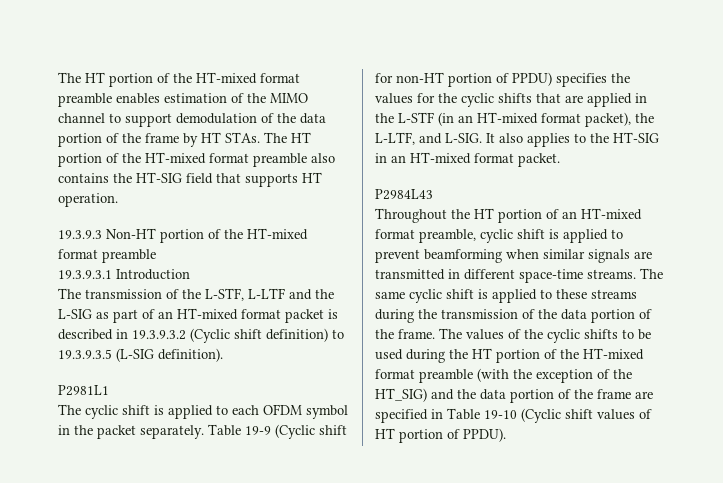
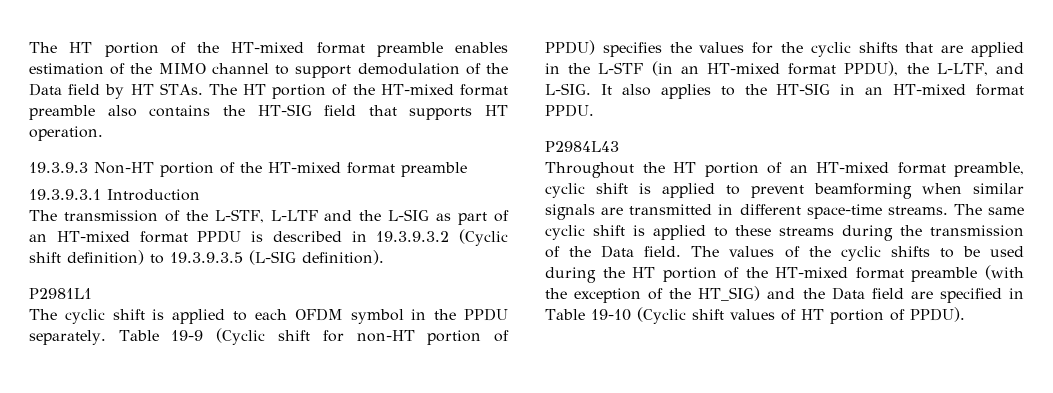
- The HT portion of the HT-mixed format preamble enables estimation of the MIMO channel to support demodulation of the data portion of the frame by HT STAs.
+ The HT portion of the HT-mixed format preamble enables estimation of the MIMO channel to support demodulation of the Data field by HT STAs.
- The transmission of the L-STF, L-LTF and the L-SIG as part of an HT-mixed format packet is described in 19.3.9.3.2 (Cyclic shift definition) to 19.3.9.3.5 (L-SIG definition).
+ The transmission of the L-STF, L-LTF and the L-SIG as part of an HT-mixed format PPDU is described in 19.3.9.3.2 (Cyclic shift definition) to 19.3.9.3.5 (L-SIG definition).
- The cyclic shift is applied to each OFDM symbol in the packet separately.
+ The cyclic shift is applied to each OFDM symbol in the PPDU separately.
- Table 19-9 (Cyclic shift for non-HT portion of PPDU) specifies the values for the cyclic shifts that are applied in the L-STF (in an HT-mixed format packet), the L-LTF, and L-SIG.
+ Table 19-9 (Cyclic shift for non-HT portion of PPDU) specifies the values for the cyclic shifts that are applied in the L-STF (in an HT-mixed format PPDU), the L-LTF, and L-SIG.
- It also applies to the HT-SIG in an HT-mixed format packet.
+ It also applies to the HT-SIG in an HT-mixed format PPDU.
- The same cyclic shift is applied to these streams during the transmission of the data portion of the frame.
+ The same cyclic shift is applied to these streams during the transmission of the Data field.
- The values of the cyclic shifts to be used during the HT portion of the HT-mixed format preamble (with the exception of the HT_SIG) and the data portion of the frame are specified in Table 19-10 (Cyclic shift values of HT portion of PPDU).
+ The values of the cyclic shifts to be used during the HT portion of the HT-mixed format preamble (with the exception of the HT_SIG) and the Data field are specified in Table 19-10 (Cyclic shift values of HT portion of PPDU).

